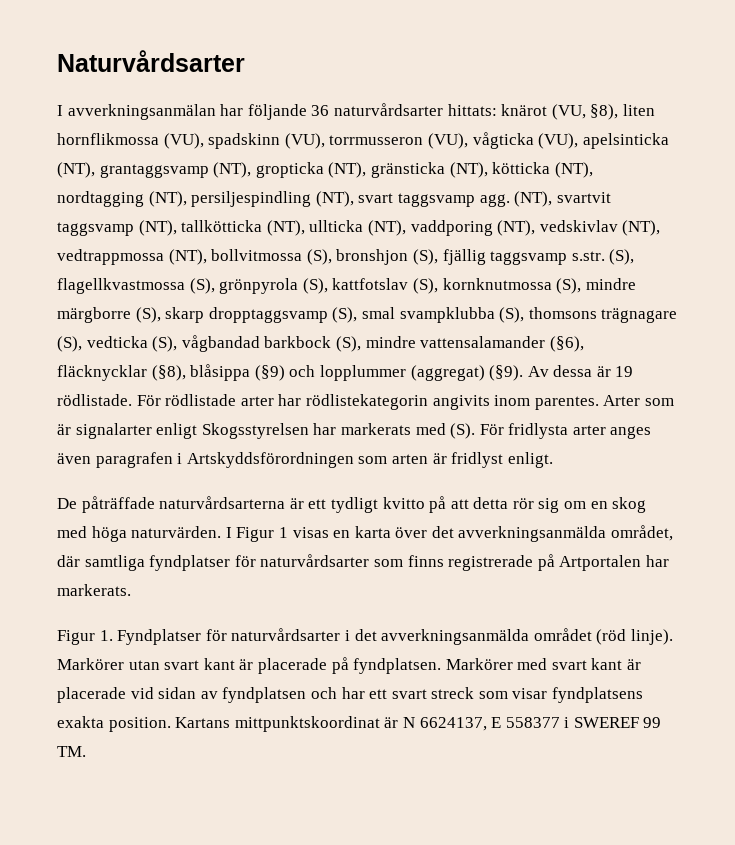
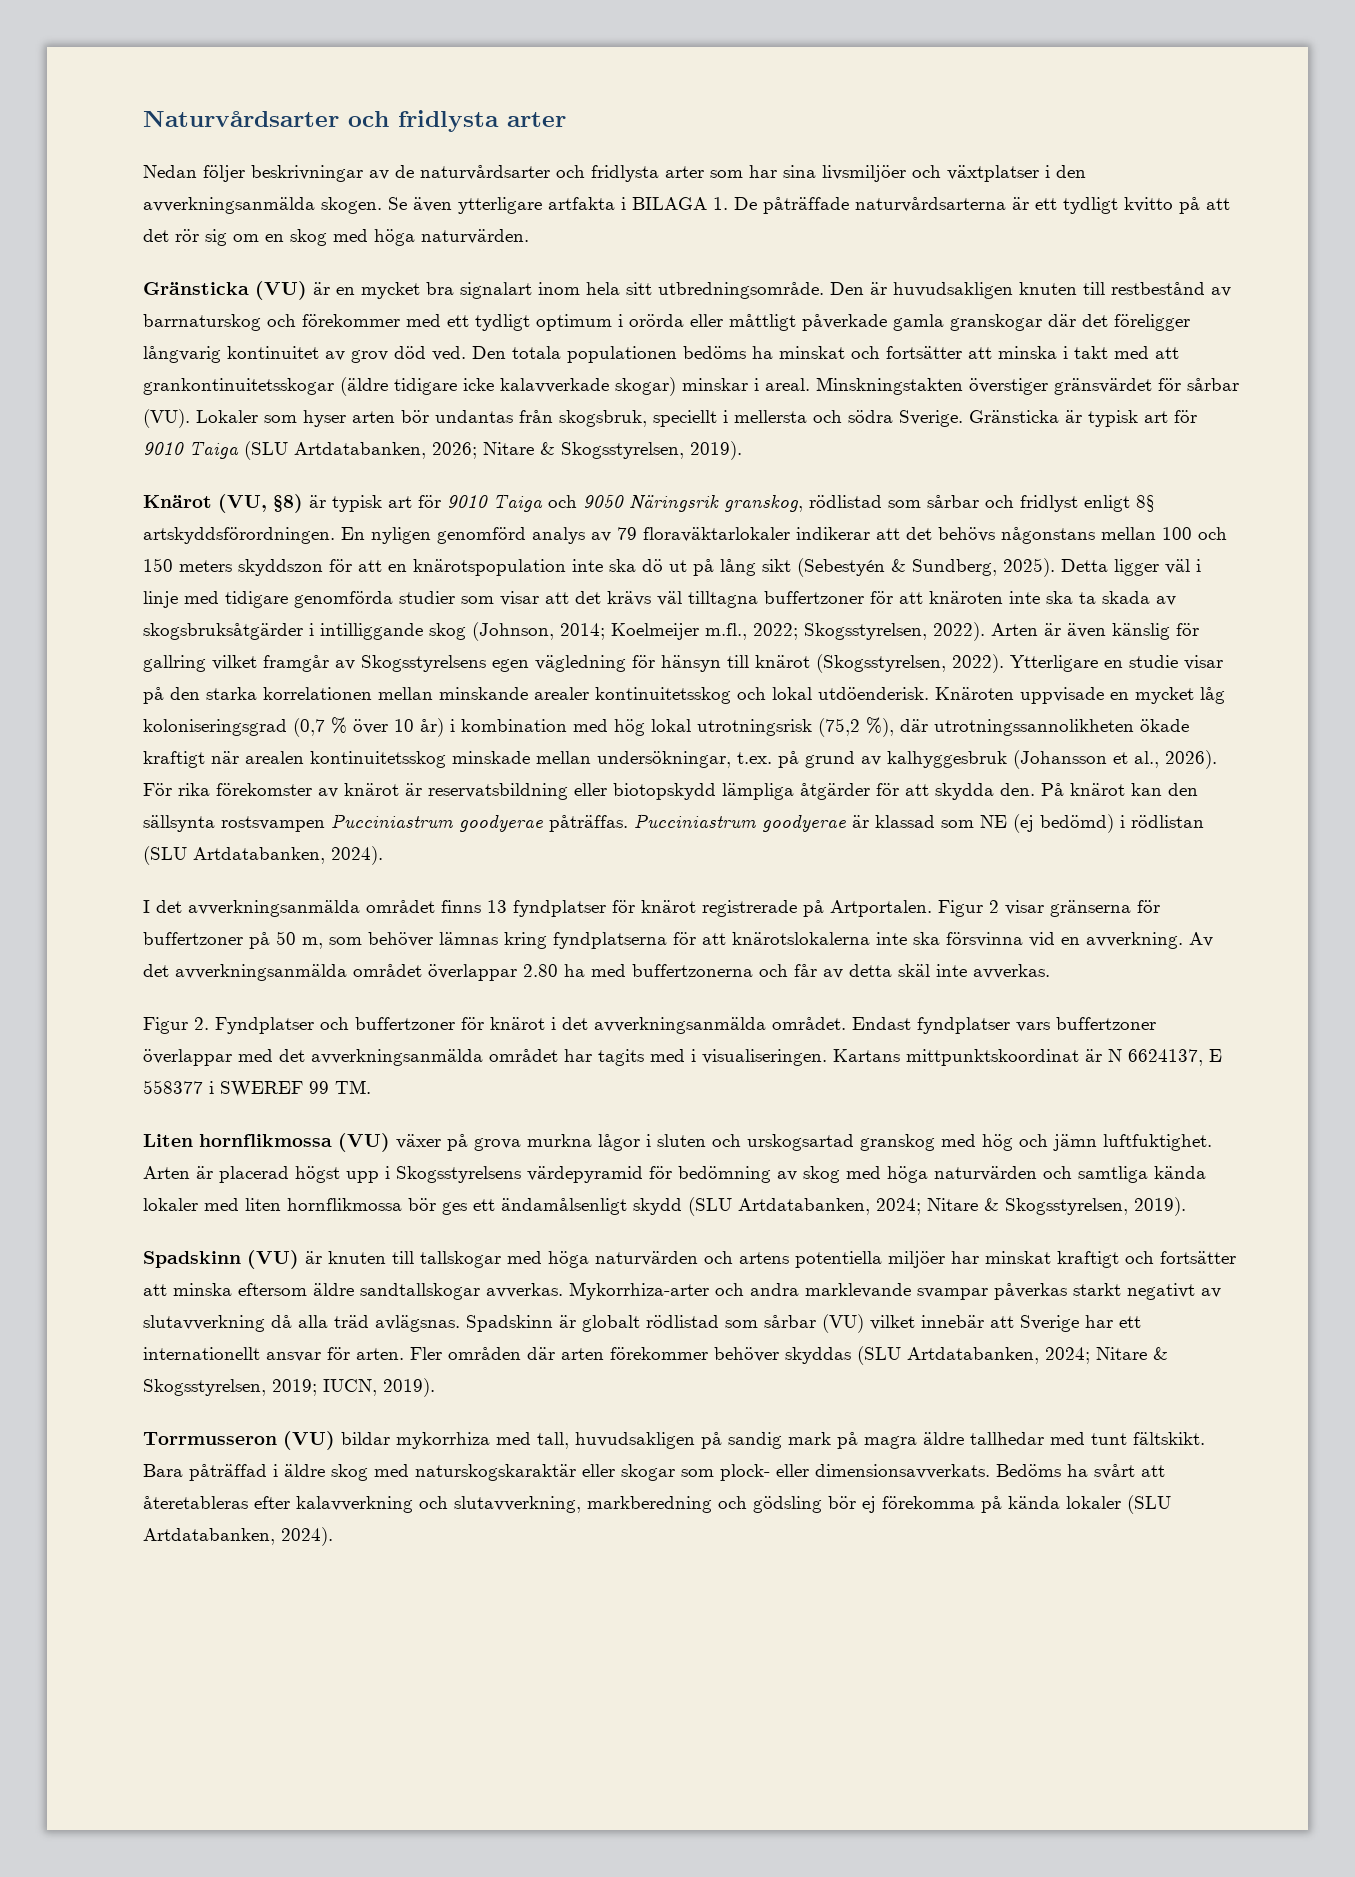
- Naturvårdsarter
- I avverkningsanmälan har följande 36 naturvårdsarter hittats: knärot (VU, §8), liten hornflikmossa (VU), spadskinn (VU), torrmusseron (VU), vågticka (VU), apelsinticka (NT), grantaggsvamp (NT), gropticka (NT), gränsticka (NT), kötticka (NT), nordtagging (NT), persiljespindling (NT), svart taggsvamp agg. (NT), svartvit taggsvamp (NT), tallkötticka (NT), ullticka (NT), vaddporing (NT), vedskivlav (NT), vedtrappmossa (NT), bollvitmossa (S), bronshjon (S), fjällig taggsvamp s.str. (S), flagellkvastmossa (S), grönpyrola (S), kattfotslav (S), kornknutmossa (S), mindre märgborre (S), skarp dropptaggsvamp (S), smal svampklubba (S), thomsons trägnagare (S), vedticka (S), vågbandad barkbock (S), mindre vattensalamander (§6), fläcknycklar (§8), blåsippa (§9) och lopplummer (aggregat) (§9). Av dessa är 19 rödlistade. För rödlistade arter har rödlistekategorin angivits inom parentes. Arter som är signalarter enligt Skogsstyrelsen har markerats med (S). För fridlysta arter anges även paragrafen i Artskyddsförordningen som arten är fridlyst enligt.
- De påträffade naturvårdsarterna är ett tydligt kvitto på att detta rör sig om en skog med höga naturvärden. I Figur 1 visas en karta över det avverkningsanmälda området, där samtliga fyndplatser för naturvårdsarter som finns registrerade på Artportalen har markerats.
- Figur 1. Fyndplatser för naturvårdsarter i det avverkningsanmälda området (röd linje). Markörer utan svart kant är placerade på fyndplatsen. Markörer med svart kant är placerade vid sidan av fyndplatsen och har ett svart streck som visar fyndplatsens exakta position.
+ Naturvårdsarter och fridlysta arter
+ Nedan följer beskrivningar av de naturvårdsarter och fridlysta arter som har sina livsmiljöer och växtplatser i den avverkningsanmälda skogen. Se även ytterligare artfakta i BILAGA 1. De påträffade naturvårdsarterna är ett tydligt kvitto på att det rör sig om en skog med höga naturvärden.
+ Gränsticka (VU) är en mycket bra signalart inom hela sitt utbredningsområde. Den är huvudsakligen knuten till restbestånd av barrnaturskog och förekommer med ett tydligt optimum i orörda eller måttligt påverkade gamla granskogar där det föreligger långvarig kontinuitet av grov död ved. Den totala populationen bedöms ha minskat och fortsätter att minska i takt med att grankontinuitetsskogar (äldre tidigare icke kalavverkade skogar) minskar i areal. Minskningstakten överstiger gränsvärdet för sårbar (VU). Lokaler som hyser arten bör undantas från skogsbruk, speciellt i mellersta och södra Sverige. Gränsticka är typisk art för 9010 Taiga (SLU Artdatabanken, 2026; Nitare & Skogsstyrelsen, 2019).
+ Knärot (VU, §8) är typisk art för 9010 Taiga och 9050 Näringsrik granskog, rödlistad som sårbar och fridlyst enligt 8§ artskyddsförordningen. En nyligen genomförd analys av 79 floraväktarlokaler indikerar att det behövs någonstans mellan 100 och 150 meters skyddszon för att en knärotspopulation inte ska dö ut på lång sikt (Sebestyén & Sundberg, 2025). Detta ligger väl i linje med tidigare genomförda studier som visar att det krävs väl tilltagna buffertzoner för att knäroten inte ska ta skada av skogsbruksåtgärder i intilliggande skog (Johnson, 2014; Koelmeijer m.fl., 2022; Skogsstyrelsen, 2022). Arten är även känslig för gallring vilket framgår av Skogsstyrelsens egen vägledning för hänsyn till knärot (Skogsstyrelsen, 2022). Ytterligare en studie visar på den starka korrelationen mellan minskande arealer kontinuitetsskog och lokal utdöenderisk. Knäroten uppvisade en mycket låg koloniseringsgrad (0,7 % över 10 år) i kombination med hög lokal utrotningsrisk (75,2 %), där utrotningssannolikheten ökade kraftigt när arealen kontinuitetsskog minskade mellan undersökningar, t.ex. på grund av kalhyggesbruk (Johansson et al., 2026). För rika förekomster av knärot är reservatsbildning eller biotopskydd lämpliga åtgärder för att skydda den. På knärot kan den sällsynta rostsvampen Pucciniastrum goodyerae påträffas. Pucciniastrum goodyerae är klassad som NE (ej bedömd) i rödlistan (SLU Artdatabanken, 2024).
+ I det avverkningsanmälda området finns 13 fyndplatser för knärot registrerade på Artportalen. Figur 2 visar gränserna för buffertzoner på 50 m, som behöver lämnas kring fyndplatserna för att knärotslokalerna inte ska försvinna vid en avverkning. Av det avverkningsanmälda området överlappar 2.80 ha med buffertzonerna och får av detta skäl inte avverkas.
+ Figur 2. Fyndplatser och buffertzoner för knärot i det avverkningsanmälda området. Endast fyndplatser vars buffertzoner överlappar med det avverkningsanmälda området har tagits med i visualiseringen.
+ Liten hornflikmossa (VU) växer på grova murkna lågor i sluten och urskogsartad granskog med hög och jämn luftfuktighet. Arten är placerad högst upp i Skogsstyrelsens värdepyramid för bedömning av skog med höga naturvärden och samtliga kända lokaler med liten hornflikmossa bör ges ett ändamålsenligt skydd (SLU Artdatabanken, 2024; Nitare & Skogsstyrelsen, 2019).
+ Spadskinn (VU) är knuten till tallskogar med höga naturvärden och artens potentiella miljöer har minskat kraftigt och fortsätter att minska eftersom äldre sandtallskogar avverkas. Mykorrhiza-arter och andra marklevande svampar påverkas starkt negativt av slutavverkning då alla träd avlägsnas. Spadskinn är globalt rödlistad som sårbar (VU) vilket innebär att Sverige har ett internationellt ansvar för arten. Fler områden där arten förekommer behöver skyddas (SLU Artdatabanken, 2024; Nitare & Skogsstyrelsen, 2019; IUCN, 2019).
+ Torrmusseron (VU) bildar mykorrhiza med tall, huvudsakligen på sandig mark på magra äldre tallhedar med tunt fältskikt. Bara påträffad i äldre skog med naturskogskaraktär eller skogar som plock- eller dimensionsavverkats. Bedöms ha svårt att återetableras efter kalavverkning och slutavverkning, markberedning och gödsling bör ej förekomma på kända lokaler (SLU Artdatabanken, 2024).

